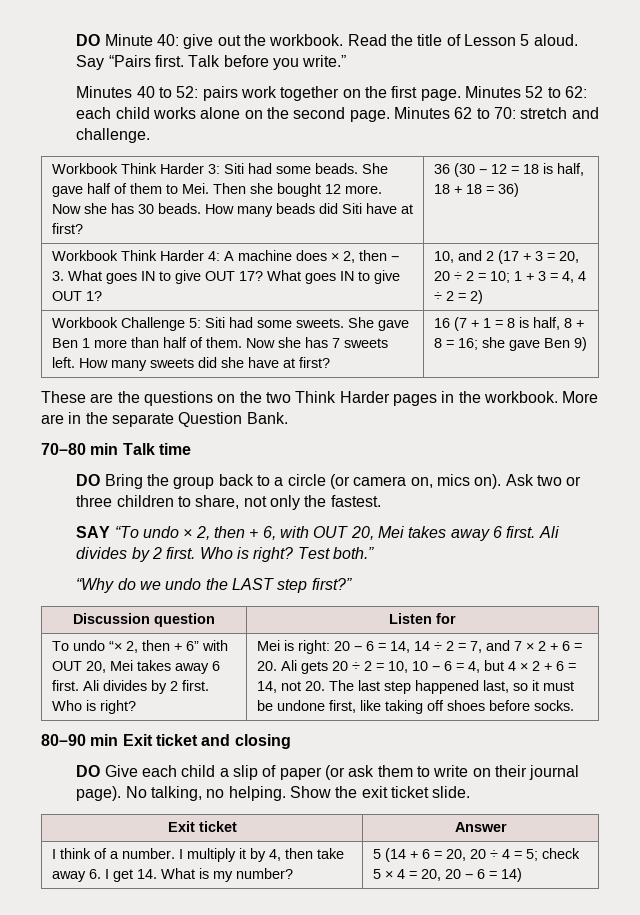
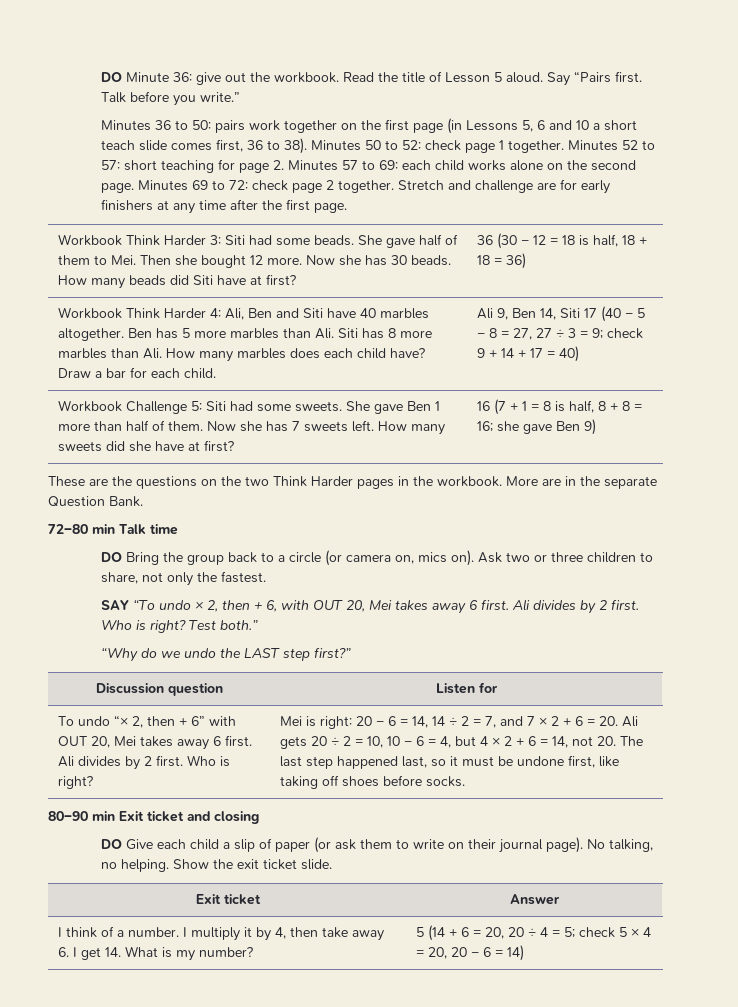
- DO Minute 40: give out the workbook.
+ DO Minute 36: give out the workbook.
- Minutes 40 to 52: pairs work together on the first page. Minutes 52 to 62: each child works alone on the second page.
+ Minutes 36 to 50: pairs work together on the first page (in Lessons 5, 6 and 10 a short teach slide comes first, 36 to 38). Minutes 50 to 52: check page 1 together. Minutes 52 to 57: short teaching for page 2. Minutes 57 to 69: each child works alone on the second page.
- Minutes 62 to 70: stretch and challenge.
+ Minutes 69 to 72: check page 2 together. Stretch and challenge are for early finishers at any time after the first page.
- Workbook Think Harder 4: A machine does × 2, then − 3. What goes IN to give OUT 17? What goes IN to give OUT 1? | 10, and 2 (17 + 3 = 20, 20 ÷ 2 = 10; 1 + 3 = 4, 4 ÷ 2 = 2)
+ Workbook Think Harder 4: Ali, Ben and Siti have 40 marbles altogether. Ben has 5 more marbles than Ali. Siti has 8 more marbles than Ali. How many marbles does each child have? Draw a bar for each child. | Ali 9, Ben 14, Siti 17 (40 − 5 − 8 = 27, 27 ÷ 3 = 9; check 9 + 14 + 17 = 40)
- 70–80 min Talk time
+ 72–80 min Talk time

